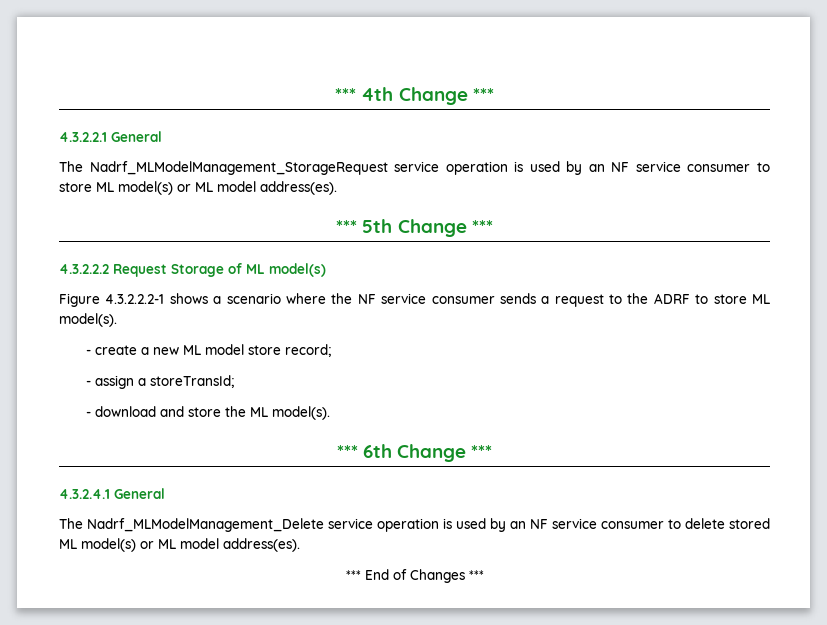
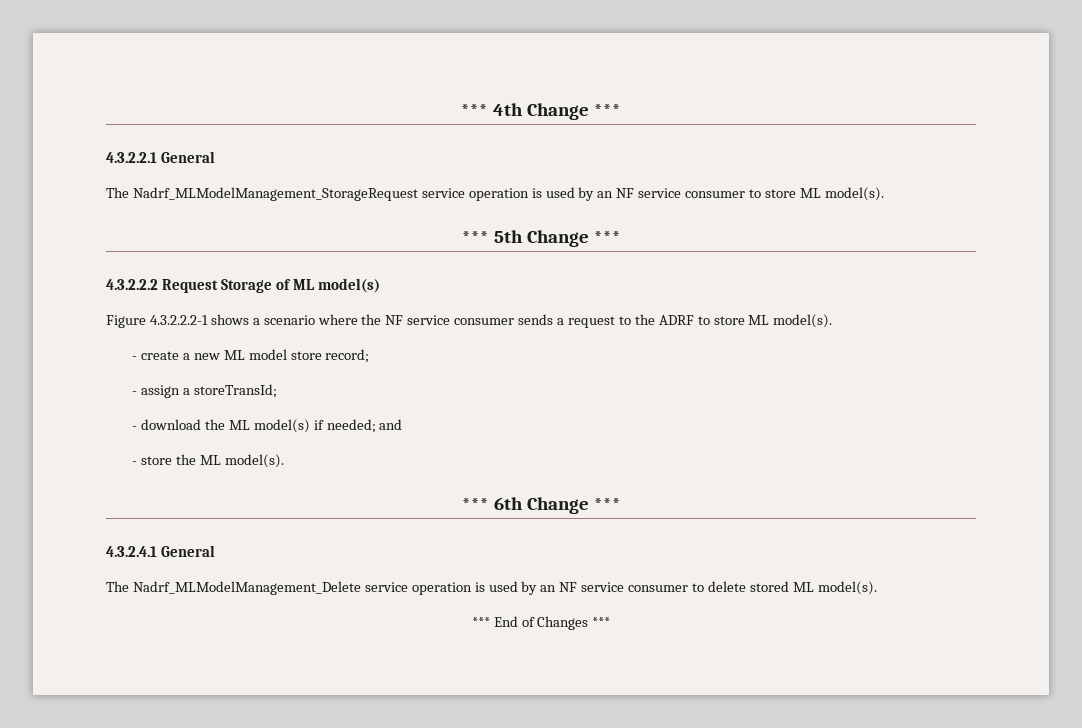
- The Nadrf_MLModelManagement_StorageRequest service operation is used by an NF service consumer to store ML model(s) or ML model address(es).
+ The Nadrf_MLModelManagement_StorageRequest service operation is used by an NF service consumer to store ML model(s).
- - download and store the ML model(s).
+ - download the ML model(s) if needed; and
+ - store the ML model(s).
- The Nadrf_MLModelManagement_Delete service operation is used by an NF service consumer to delete stored ML model(s) or ML model address(es).
+ The Nadrf_MLModelManagement_Delete service operation is used by an NF service consumer to delete stored ML model(s).

